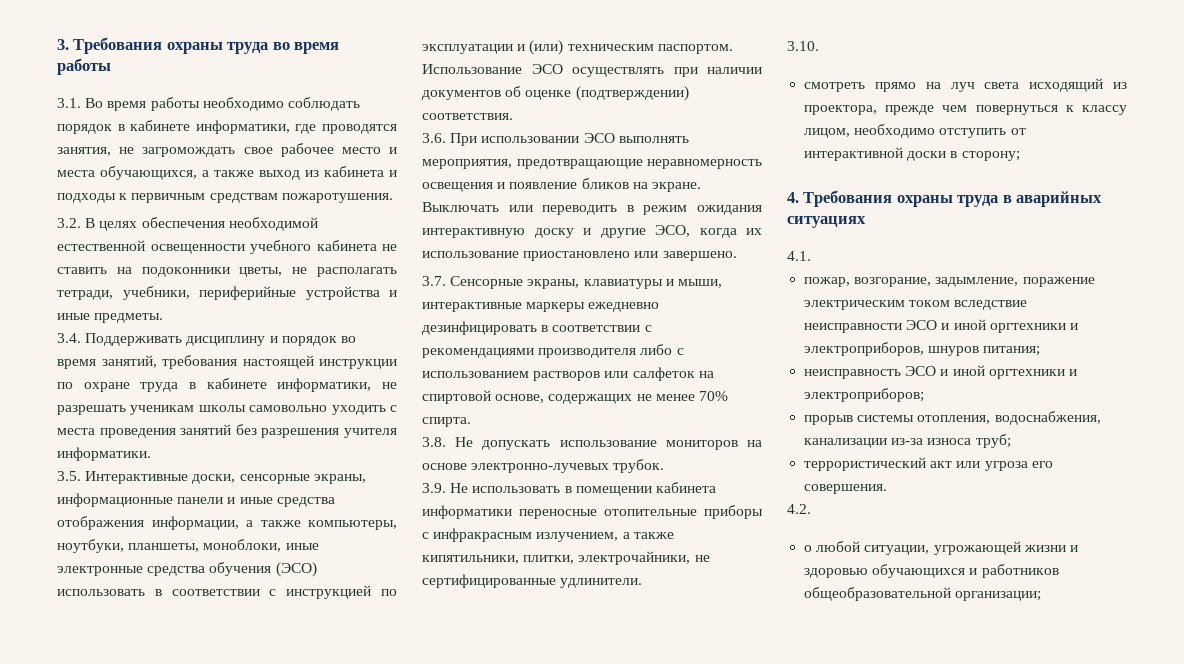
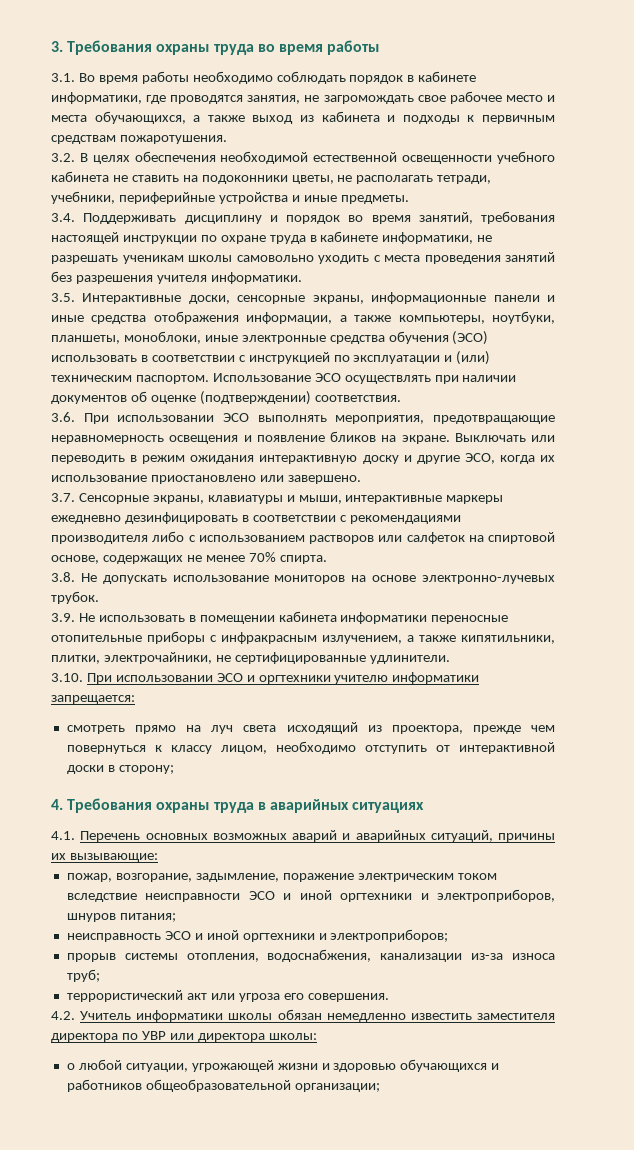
- 3.10.
+ 3.10. При использовании ЭСО и оргтехники учителю информатики запрещается:
- 4.1.
+ 4.1. Перечень основных возможных аварий и аварийных ситуаций, причины их вызывающие:
- 4.2.
+ 4.2. Учитель информатики школы обязан немедленно известить заместителя директора по УВР или директора школы:

